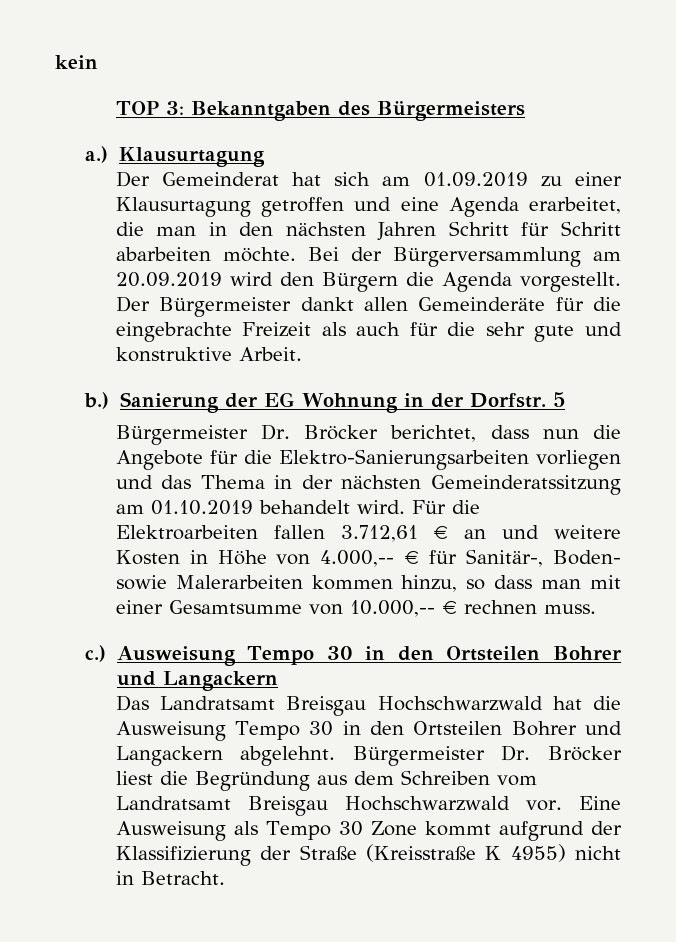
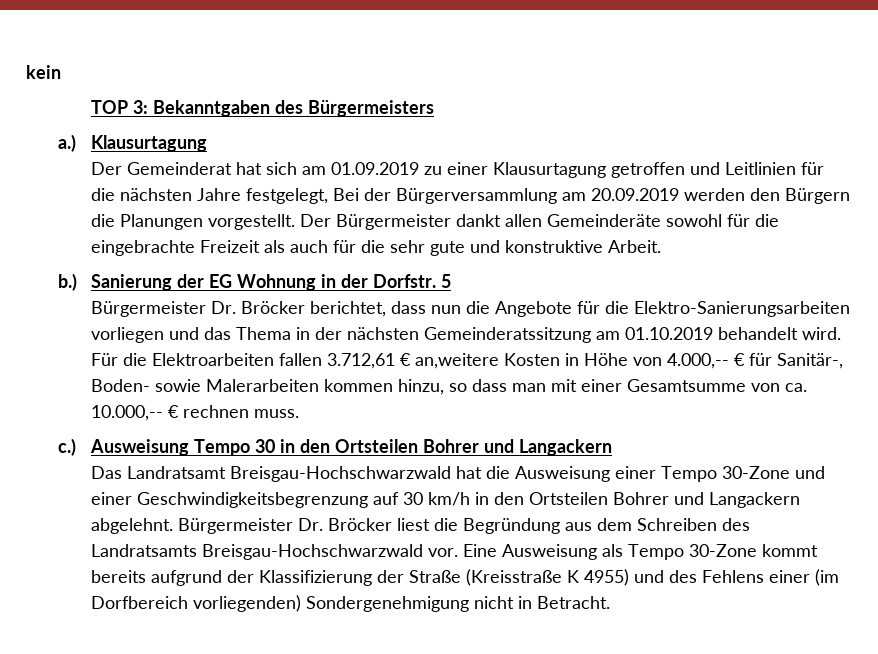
- Der Gemeinderat hat sich am 01.09.2019 zu einer Klausurtagung getroffen und eine Agenda erarbeitet, die man in den nächsten Jahren Schritt für Schritt abarbeiten möchte. Bei der Bürgerversammlung am 20.09.2019 wird den Bürgern die Agenda vorgestellt.
+ Der Gemeinderat hat sich am 01.09.2019 zu einer Klausurtagung getroffen und Leitlinien für die nächsten Jahre festgelegt, Bei der Bürgerversammlung am 20.09.2019 werden den Bürgern die Planungen vorgestellt.
- Der Bürgermeister dankt allen Gemeinderäte für die eingebrachte Freizeit als auch für die sehr gute und konstruktive Arbeit.
+ Der Bürgermeister dankt allen Gemeinderäte sowohl für die eingebrachte Freizeit als auch für die sehr gute und konstruktive Arbeit.
- Für die Elektroarbeiten fallen 3.712,61 € an und weitere Kosten in Höhe von 4.000,-- € für Sanitär-, Boden- sowie Malerarbeiten kommen hinzu, so dass man mit einer Gesamtsumme von 10.000,-- € rechnen muss.
+ Für die Elektroarbeiten fallen 3.712,61 € an,weitere Kosten in Höhe von 4.000,-- € für Sanitär-, Boden- sowie Malerarbeiten kommen hinzu, so dass man mit einer Gesamtsumme von ca. 10.000,-- € rechnen muss.
- Das Landratsamt Breisgau Hochschwarzwald hat die Ausweisung Tempo 30 in den Ortsteilen Bohrer und Langackern abgelehnt.
+ Das Landratsamt Breisgau-Hochschwarzwald hat die Ausweisung einer Tempo 30-Zone und einer Geschwindigkeitsbegrenzung auf 30 km/h in den Ortsteilen Bohrer und Langackern abgelehnt.
- Bürgermeister Dr. Bröcker liest die Begründung aus dem Schreiben vom Landratsamt Breisgau Hochschwarzwald vor.
+ Bürgermeister Dr. Bröcker liest die Begründung aus dem Schreiben des Landratsamts Breisgau-Hochschwarzwald vor.
- Eine Ausweisung als Tempo 30 Zone kommt aufgrund der Klassifizierung der Straße (Kreisstraße K 4955) nicht in Betracht.
+ Eine Ausweisung als Tempo 30-Zone kommt bereits aufgrund der Klassifizierung der Straße (Kreisstraße K 4955) und des Fehlens einer (im Dorfbereich vorliegenden) Sondergenehmigung nicht in Betracht.

